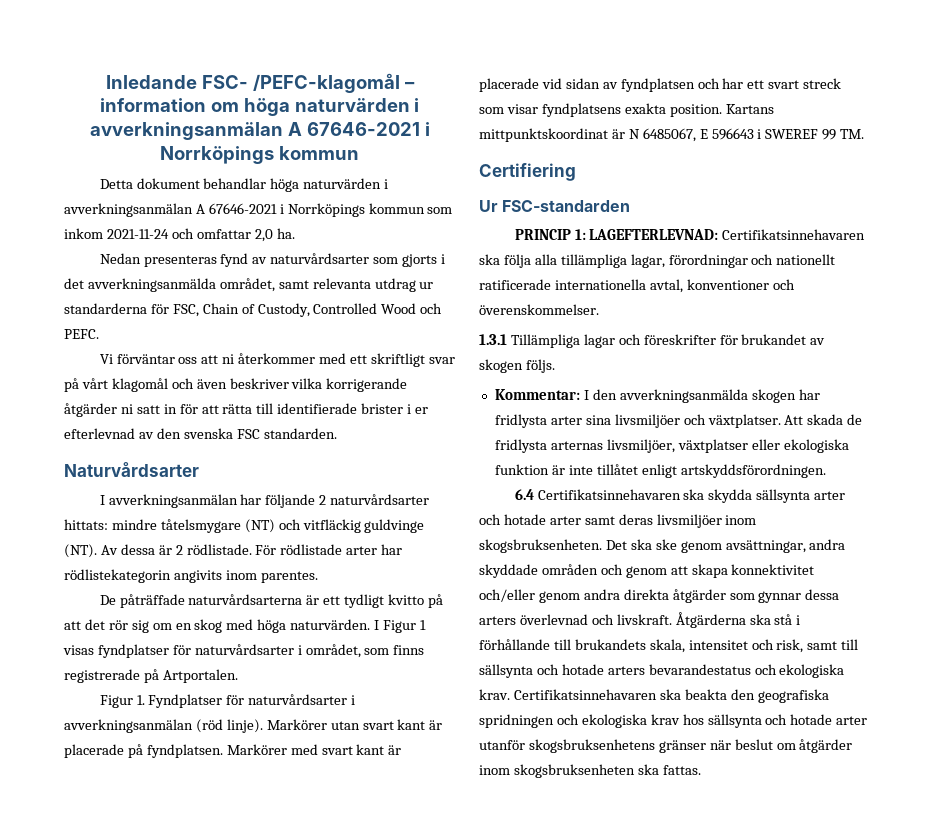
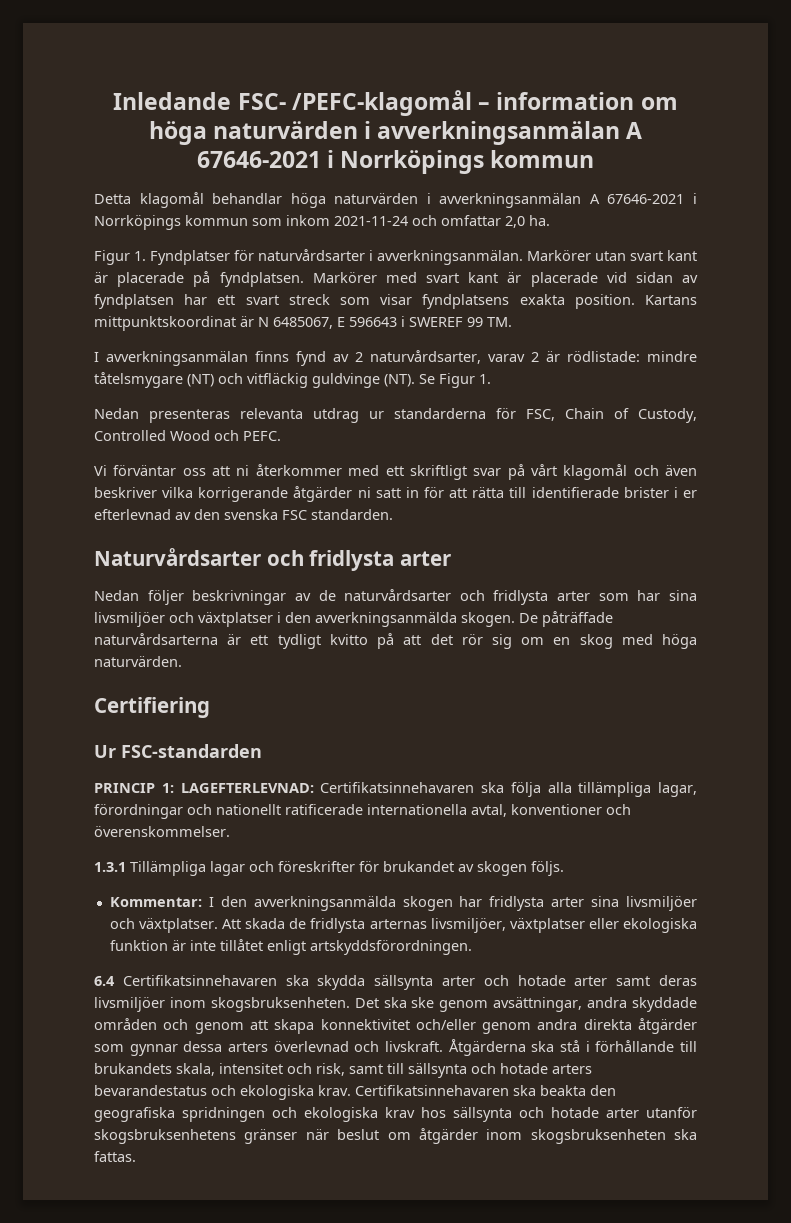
- Detta dokument behandlar höga naturvärden i avverkningsanmälan A 67646-2021 i Norrköpings kommun som inkom 2021-11-24 och omfattar 2,0 ha.
+ Detta klagomål behandlar höga naturvärden i avverkningsanmälan A 67646-2021 i Norrköpings kommun som inkom 2021-11-24 och omfattar 2,0 ha.
- Nedan presenteras fynd av naturvårdsarter som gjorts i det avverkningsanmälda området, samt relevanta utdrag ur standarderna för FSC, Chain of Custody, Controlled Wood och PEFC.
+ Figur 1. Fyndplatser för naturvårdsarter i avverkningsanmälan. Markörer utan svart kant är placerade på fyndplatsen. Markörer med svart kant är placerade vid sidan av fyndplatsen har ett svart streck som visar fyndplatsens exakta position. Kartans mittpunktskoordinat är N 6485067, E 596643 i SWEREF 99 TM.
+ I avverkningsanmälan finns fynd av 2 naturvårdsarter, varav 2 är rödlistade: mindre tåtelsmygare (NT) och vitfläckig guldvinge (NT). Se Figur 1.
+ Nedan presenteras relevanta utdrag ur standarderna för FSC, Chain of Custody, Controlled Wood och PEFC.
- Naturvårdsarter
- I avverkningsanmälan har följande 2 naturvårdsarter hittats: mindre tåtelsmygare (NT) och vitfläckig guldvinge (NT). Av dessa är 2 rödlistade. För rödlistade arter har rödlistekategorin angivits inom parentes.
- De påträffade naturvårdsarterna är ett tydligt kvitto på att det rör sig om en skog med höga naturvärden. I Figur 1 visas fyndplatser för naturvårdsarter i området, som finns registrerade på Artportalen.
- Figur 1. Fyndplatser för naturvårdsarter i avverkningsanmälan (röd linje). Markörer utan svart kant är placerade på fyndplatsen. Markörer med svart kant är placerade vid sidan av fyndplatsen och har ett svart streck som visar fyndplatsens exakta position. Kartans mittpunktskoordinat är N 6485067, E 596643 i SWEREF 99 TM.
+ Naturvårdsarter och fridlysta arter
+ Nedan följer beskrivningar av de naturvårdsarter och fridlysta arter som har sina livsmiljöer och växtplatser i den avverkningsanmälda skogen. De påträffade naturvårdsarterna är ett tydligt kvitto på att det rör sig om en skog med höga naturvärden.

